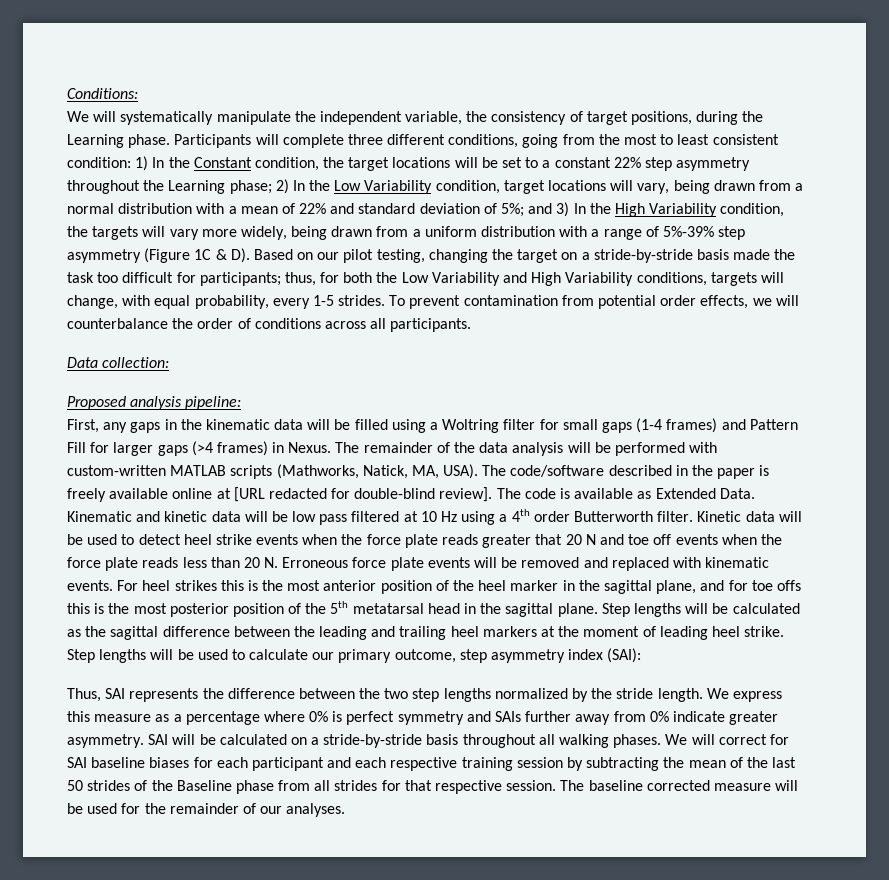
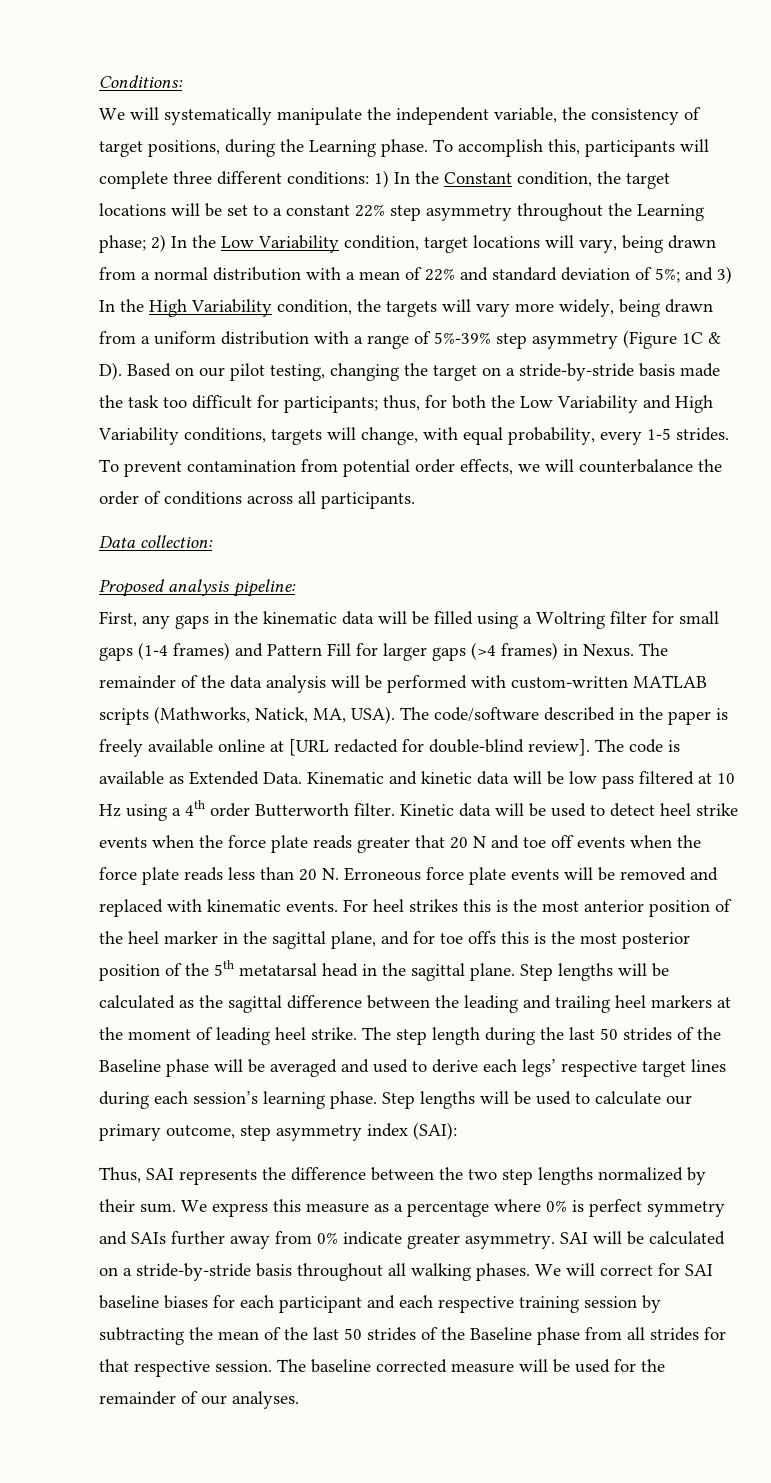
- Participants will complete three different conditions, going from the most to least consistent condition:
+ To accomplish this, participants will complete three different conditions:
+ The step length during the last 50 strides of the Baseline phase will be averaged and used to derive each legs’ respective target lines during each session’s learning phase.
- Thus, SAI represents the difference between the two step lengths normalized by the stride length.
+ Thus, SAI represents the difference between the two step lengths normalized by their sum.

